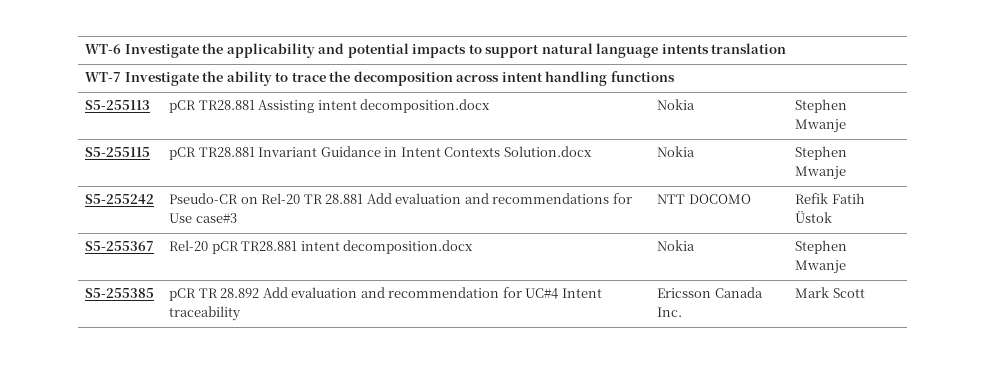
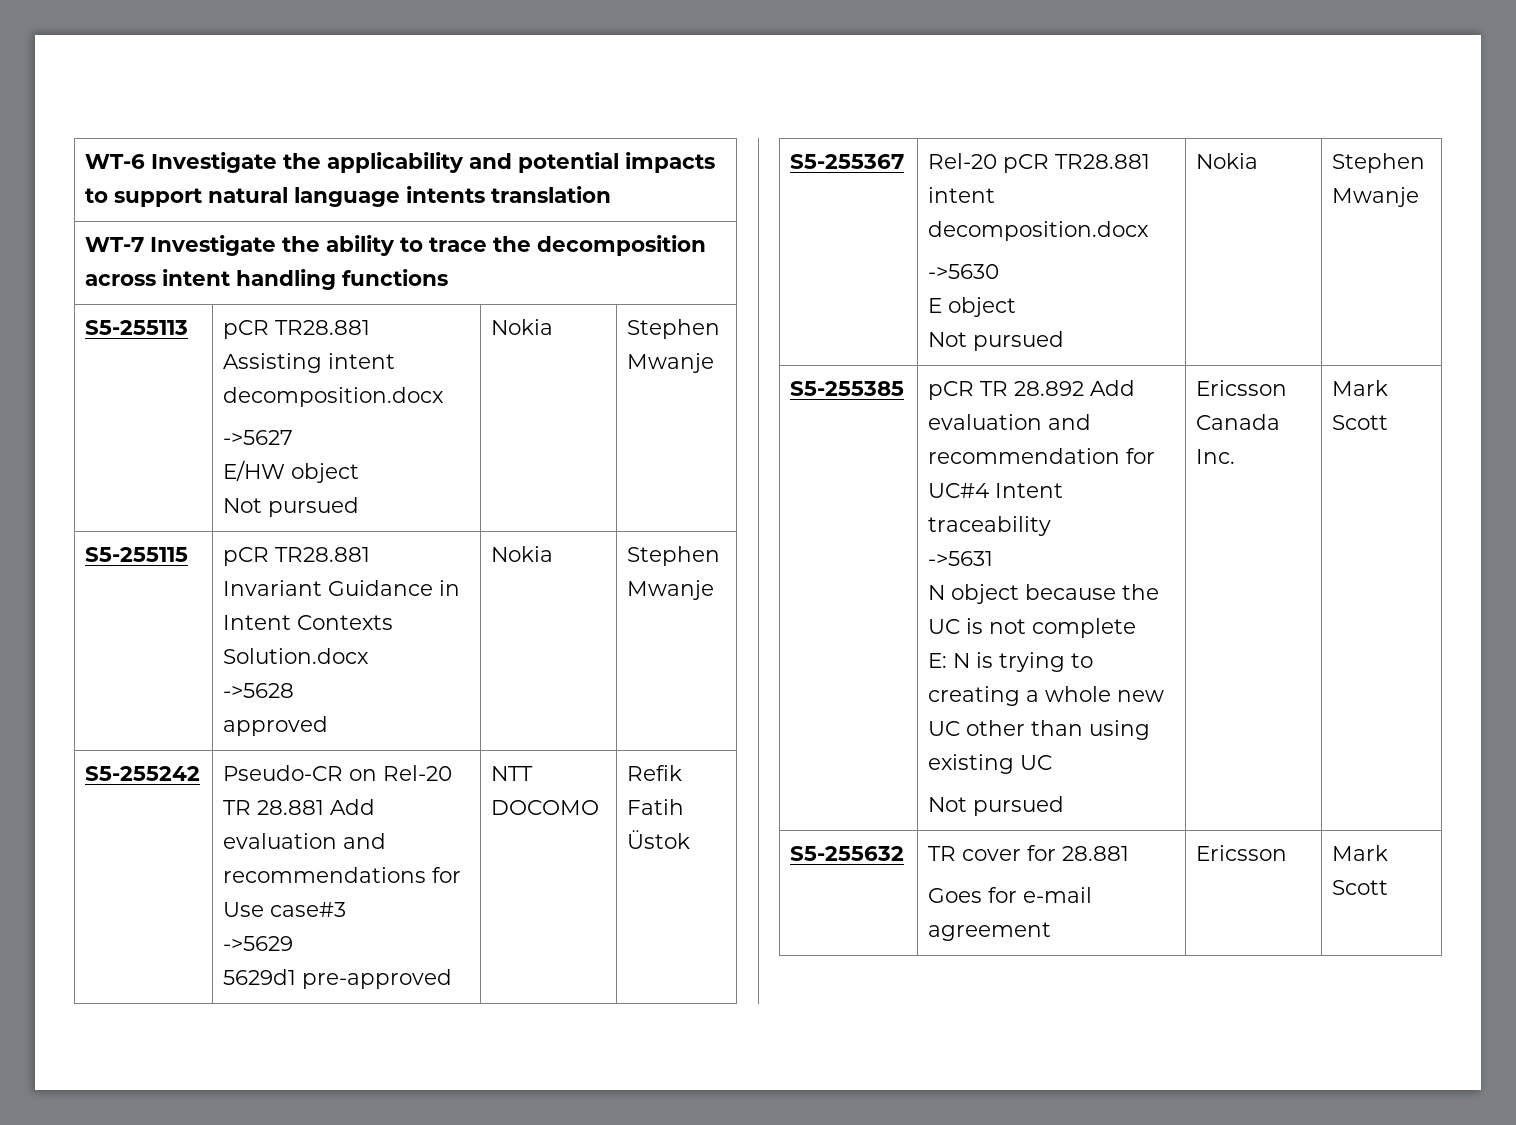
- S5-255113 | pCR TR28.881 Assisting intent decomposition.docx | Nokia | Stephen Mwanje
+ S5-255113 | pCR TR28.881 Assisting intent decomposition.docx
+ ->5627
+ E/HW object
+ Not pursued | Nokia | Stephen Mwanje
- S5-255115 | pCR TR28.881 Invariant Guidance in Intent Contexts Solution.docx | Nokia | Stephen Mwanje
+ S5-255115 | pCR TR28.881 Invariant Guidance in Intent Contexts Solution.docx
+ ->5628
+ approved | Nokia | Stephen Mwanje
- S5-255242 | Pseudo-CR on Rel-20 TR 28.881 Add evaluation and recommendations for Use case#3 | NTT DOCOMO | Refik Fatih Üstok
+ S5-255242 | Pseudo-CR on Rel-20 TR 28.881 Add evaluation and recommendations for Use case#3
+ ->5629
+ 5629d1 pre-approved | NTT DOCOMO | Refik Fatih Üstok
- S5-255367 | Rel-20 pCR TR28.881 intent decomposition.docx | Nokia | Stephen Mwanje
+ S5-255367 | Rel-20 pCR TR28.881 intent decomposition.docx
+ ->5630
+ E object
+ Not pursued | Nokia | Stephen Mwanje
+ ->5631
+ N object because the UC is not complete
+ E: N is trying to creating a whole new UC other than using existing UC
+ Not pursued
+ S5-255632 | TR cover for 28.881
+ Goes for e-mail agreement | Ericsson | Mark Scott

